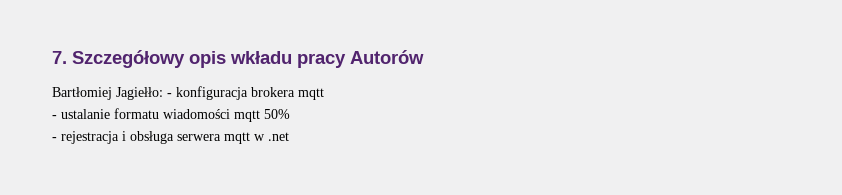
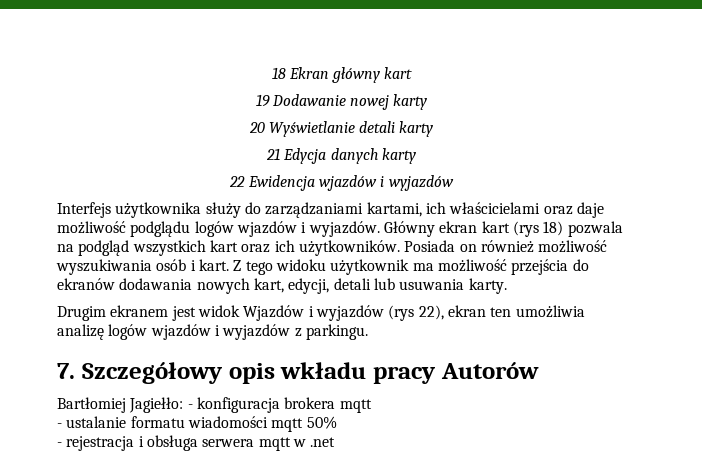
+ 18 Ekran główny kart
+ 19 Dodawanie nowej karty
+ 20 Wyświetlanie detali karty
+ 21 Edycja danych karty
+ 22 Ewidencja wjazdów i wyjazdów
+ Interfejs użytkownika służy do zarządzaniami kartami, ich właścicielami oraz daje możliwość podglądu logów wjazdów i wyjazdów. Główny ekran kart (rys 18) pozwala na podgląd wszystkich kart oraz ich użytkowników. Posiada on również możliwość wyszukiwania osób i kart. Z tego widoku użytkownik ma możliwość przejścia do ekranów dodawania nowych kart, edycji, detali lub usuwania karty.
+ Drugim ekranem jest widok Wjazdów i wyjazdów (rys 22), ekran ten umożliwia analizę logów wjazdów i wyjazdów z parkingu.

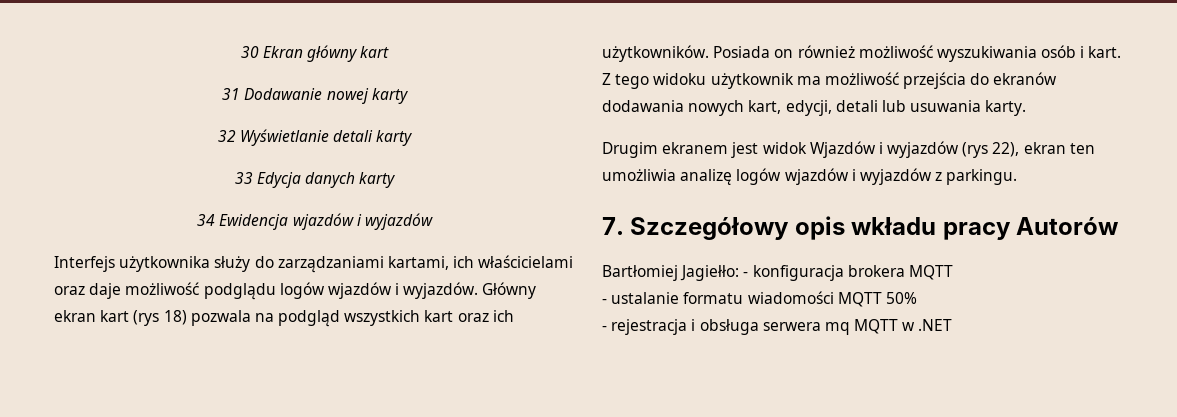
- 18 Ekran główny kart
+ 30 Ekran główny kart
- 19 Dodawanie nowej karty
+ 31 Dodawanie nowej karty
- 20 Wyświetlanie detali karty
+ 32 Wyświetlanie detali karty
- 21 Edycja danych karty
+ 33 Edycja danych karty
- 22 Ewidencja wjazdów i wyjazdów
+ 34 Ewidencja wjazdów i wyjazdów
- Bartłomiej Jagiełło: - konfiguracja brokera mqtt
+ Bartłomiej Jagiełło: - konfiguracja brokera MQTT
- - ustalanie formatu wiadomości mqtt 50%
+ - ustalanie formatu wiadomości MQTT 50%
- - rejestracja i obsługa serwera mqtt w .net
+ - rejestracja i obsługa serwera mq MQTT w .NET

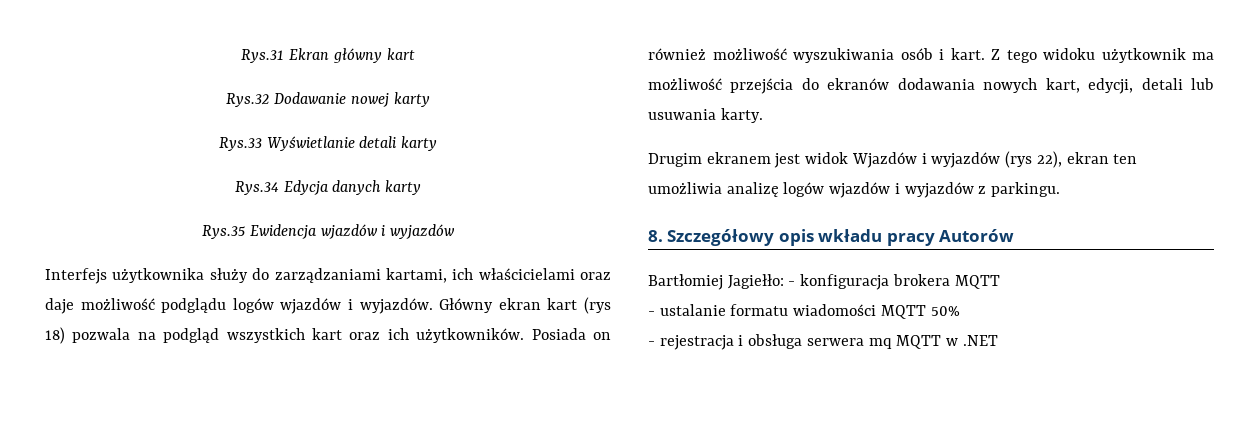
- 30 Ekran główny kart
+ Rys.31 Ekran główny kart
- 31 Dodawanie nowej karty
+ Rys.32 Dodawanie nowej karty
- 32 Wyświetlanie detali karty
+ Rys.33 Wyświetlanie detali karty
- 33 Edycja danych karty
+ Rys.34 Edycja danych karty
- 34 Ewidencja wjazdów i wyjazdów
+ Rys.35 Ewidencja wjazdów i wyjazdów
- 7. Szczegółowy opis wkładu pracy Autorów
+ 8. Szczegółowy opis wkładu pracy Autorów

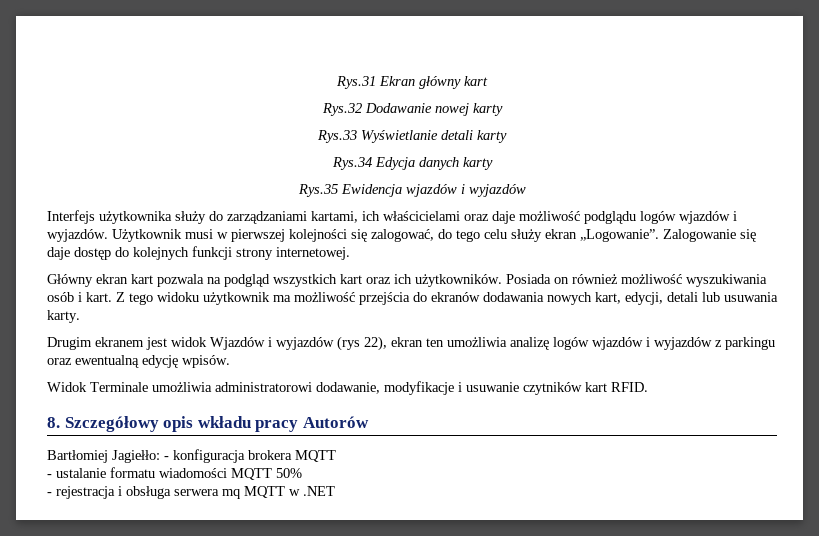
- Interfejs użytkownika służy do zarządzaniami kartami, ich właścicielami oraz daje możliwość podglądu logów wjazdów i wyjazdów. Główny ekran kart (rys 18) pozwala na podgląd wszystkich kart oraz ich użytkowników.
+ Interfejs użytkownika służy do zarządzaniami kartami, ich właścicielami oraz daje możliwość podglądu logów wjazdów i wyjazdów. Użytkownik musi w pierwszej kolejności się zalogować, do tego celu służy ekran „Logowanie”. Zalogowanie się daje dostęp do kolejnych funkcji strony internetowej.
+ Główny ekran kart pozwala na podgląd wszystkich kart oraz ich użytkowników.
- Drugim ekranem jest widok Wjazdów i wyjazdów (rys 22), ekran ten umożliwia analizę logów wjazdów i wyjazdów z parkingu.
+ Drugim ekranem jest widok Wjazdów i wyjazdów (rys 22), ekran ten umożliwia analizę logów wjazdów i wyjazdów z parkingu oraz ewentualną edycję wpisów.
+ Widok Terminale umożliwia administratorowi dodawanie, modyfikacje i usuwanie czytników kart RFID.

